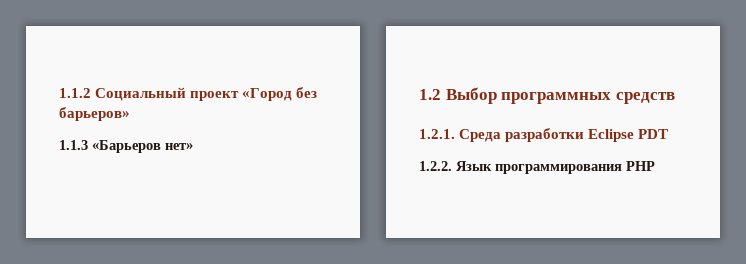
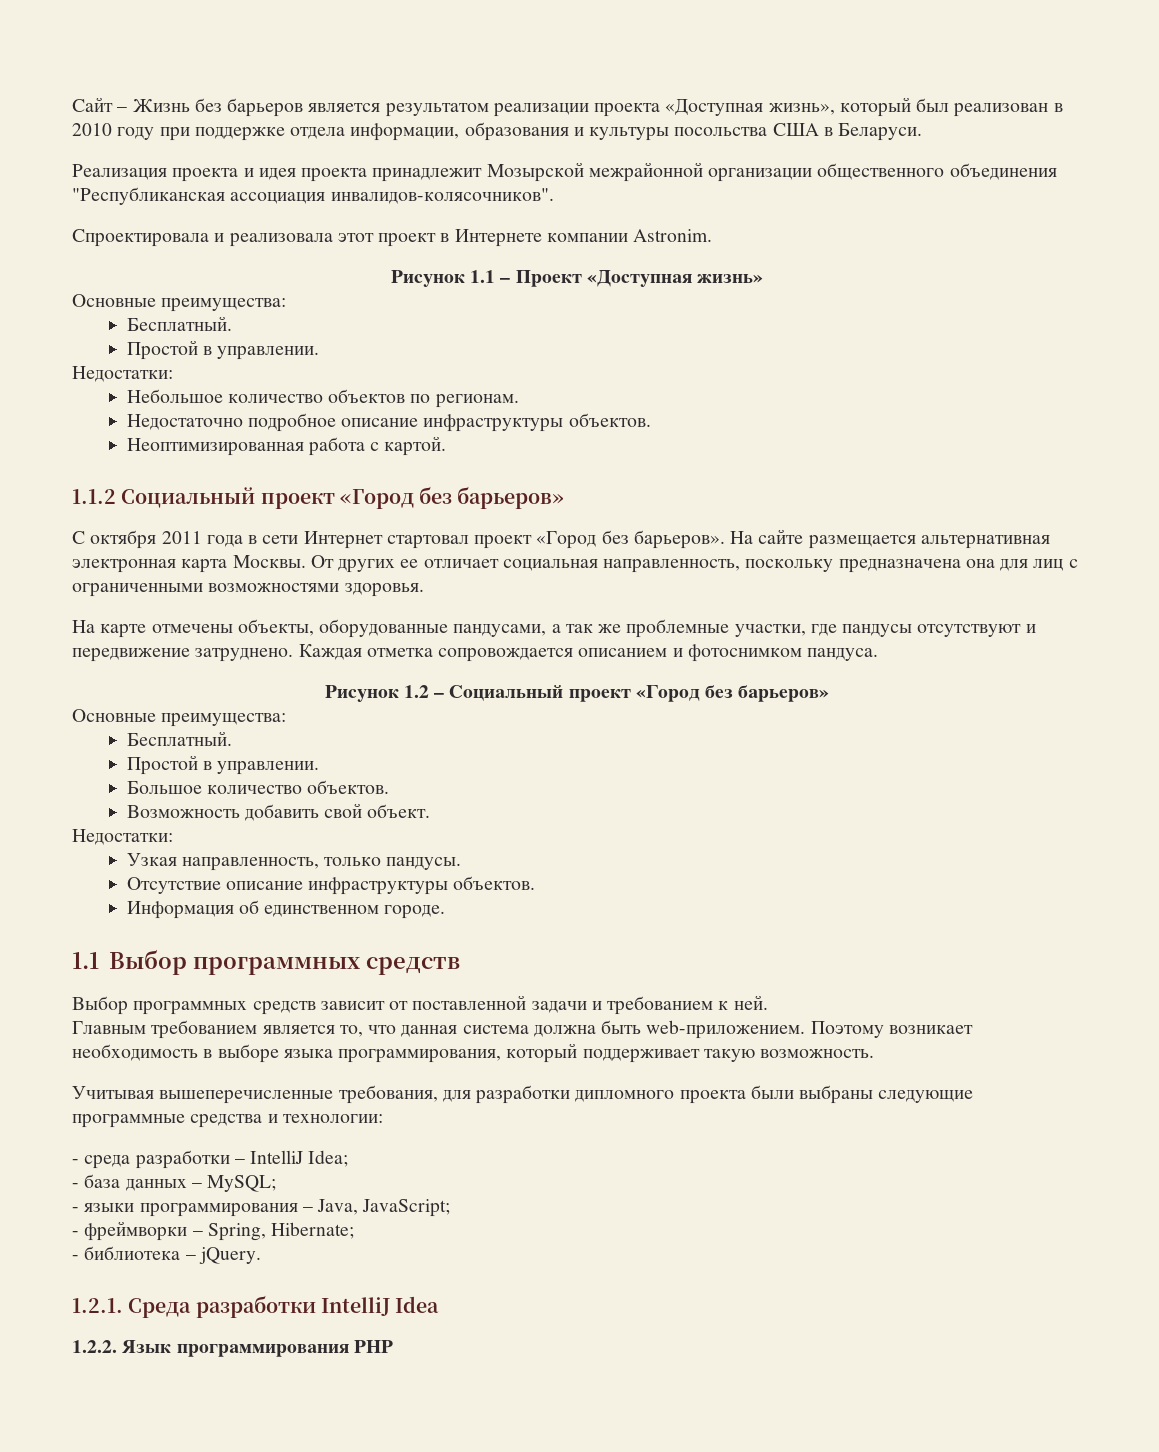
+ Сайт – Жизнь без барьеров является результатом реализации проекта «Доступная жизнь», который был реализован в 2010 году при поддержке отдела информации, образования и культуры посольства США в Беларуси.
+ Реализация проекта и идея проекта принадлежит Мозырской межрайонной организации общественного объединения "Республиканская ассоциация инвалидов-колясочников".
+ Спроектировала и реализовала этот проект в Интернете компании Astronim.
+ Рисунок 1.1 – Проект «Доступная жизнь»
+ Основные преимущества:
+ Бесплатный.
+ Простой в управлении.
+ Недостатки:
+ Небольшое количество объектов по регионам.
+ Недостаточно подробное описание инфраструктуры объектов.
+ Неоптимизированная работа с картой.
- 1.1.3 «Барьеров нет»
- 1.2 Выбор программных средств
+ С октября 2011 года в сети Интернет стартовал проект «Город без барьеров». На сайте размещается альтернативная электронная карта Москвы. От других ее отличает социальная направленность, поскольку предназначена она для лиц с ограниченными возможностями здоровья.
+ На карте отмечены объекты, оборудованные пандусами, а так же проблемные участки, где пандусы отсутствуют и передвижение затруднено. Каждая отметка сопровождается описанием и фотоснимком пандуса.
+ Рисунок 1.2 – Социальный проект «Город без барьеров»
+ Основные преимущества:
+ Бесплатный.
+ Простой в управлении.
+ Большое количество объектов.
+ Возможность добавить свой объект.
+ Недостатки:
+ Узкая направленность, только пандусы.
+ Отсутствие описание инфраструктуры объектов.
+ Информация об единственном городе.
+ 1.1 Выбор программных средств
+ Выбор программных средств зависит от поставленной задачи и требованием к ней.
+ Главным требованием является то, что данная система должна быть web-приложением. Поэтому возникает необходимость в выборе языка программирования, который поддерживает такую возможность.
+ Учитывая вышеперечисленные требования, для разработки дипломного проекта были выбраны следующие программные средства и технологии:
+ - среда разработки – IntelliJ Idea;
+ - база данных – MySQL;
+ - языки программирования – Java, JavaScript;
+ - фреймворки – Spring, Hibernate;
+ - библиотека – jQuery.
- 1.2.1. Среда разработки Eclipse PDT
+ 1.2.1. Среда разработки IntelliJ Idea

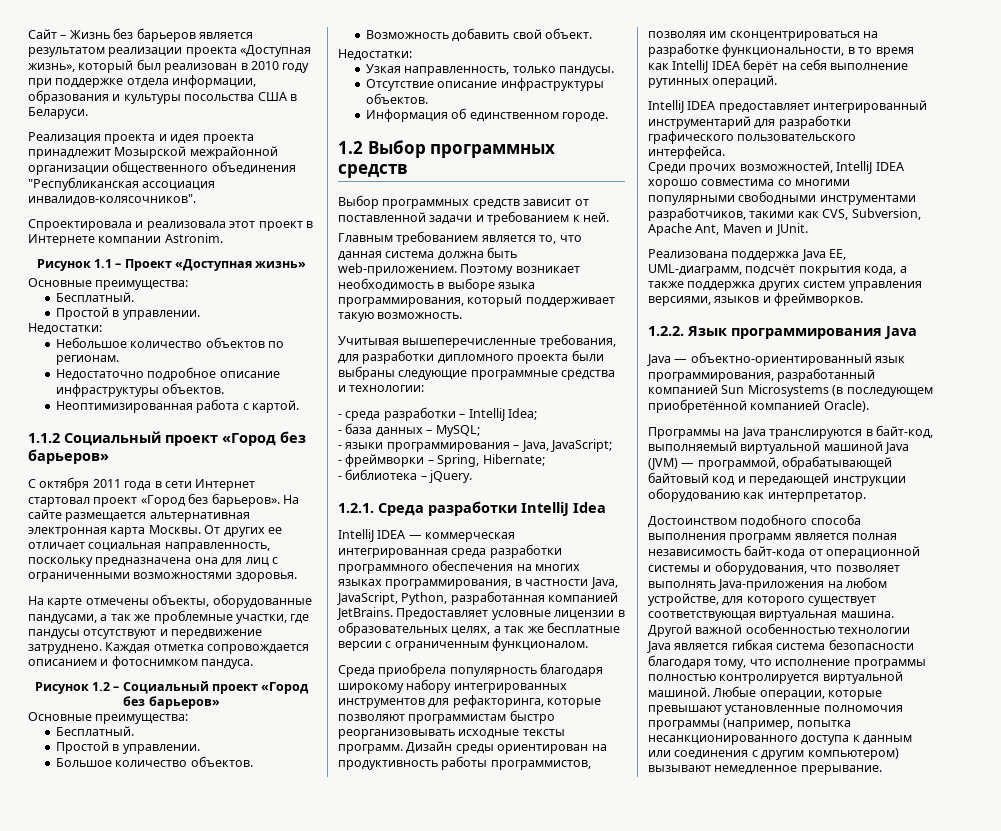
- 1.1 Выбор программных средств
+ 1.2 Выбор программных средств
- 1.2.2. Язык программирования PHP
+ IntelliJ IDEA — коммерческая интегрированная среда разработки программного обеспечения на многих языках программирования, в частности Java, JavaScript, Python, разработанная компанией JetBrains. Предоставляет условные лицензии в образовательных целях, а так же бесплатные версии с ограниченным функционалом.
+ Среда приобрела популярность благодаря широкому набору интегрированных инструментов для рефакторинга, которые позволяют программистам быстро реорганизовывать исходные тексты программ. Дизайн среды ориентирован на продуктивность работы программистов, позволяя им сконцентрироваться на разработке функциональности, в то время как IntelliJ IDEA берёт на себя выполнение рутинных операций.
+ IntelliJ IDEA предоставляет интегрированный инструментарий для разработки графического пользовательского интерфейса.
+ Среди прочих возможностей, IntelliJ IDEA хорошо совместима со многими популярными свободными инструментами разработчиков, такими как CVS, Subversion, Apache Ant, Maven и JUnit.
+ Реализована поддержка Java EE, UML-диаграмм, подсчёт покрытия кода, а также поддержка других систем управления версиями, языков и фреймворков.
+ 1.2.2. Язык программирования Java
+ Java — объектно-ориентированный язык программирования, разработанный компанией Sun Microsystems (в последующем приобретённой компанией Oracle).
+ Программы на Java транслируются в байт-код, выполняемый виртуальной машиной Java (JVM) — программой, обрабатывающей байтовый код и передающей инструкции оборудованию как интерпретатор.
+ Достоинством подобного способа выполнения программ является полная независимость байт-кода от операционной системы и оборудования, что позволяет выполнять Java-приложения на любом устройстве, для которого существует соответствующая виртуальная машина. Другой важной особенностью технологии Java является гибкая система безопасности благодаря тому, что исполнение программы полностью контролируется виртуальной машиной. Любые операции, которые превышают установленные полномочия программы (например, попытка несанкционированного доступа к данным или соединения с другим компьютером) вызывают немедленное прерывание.

